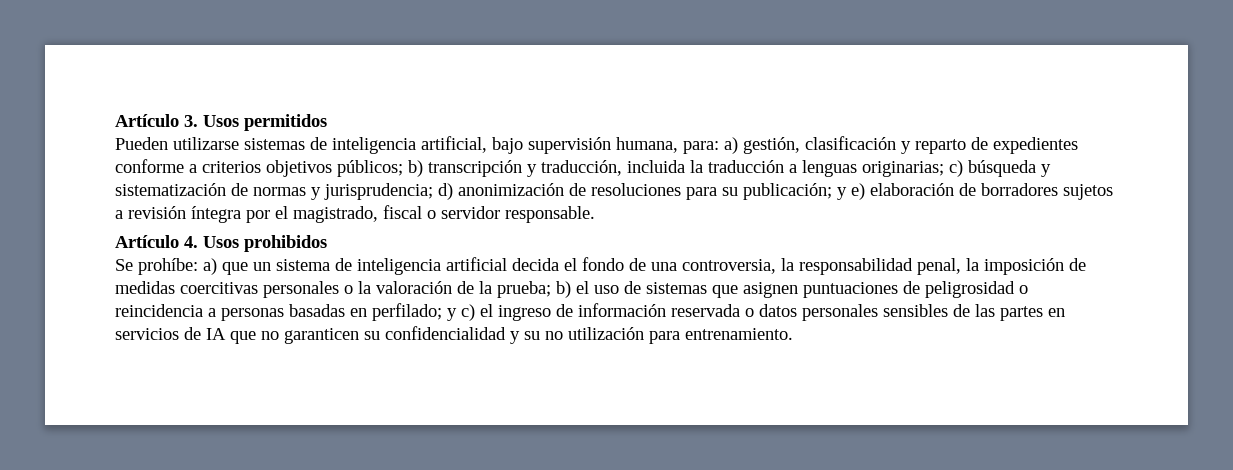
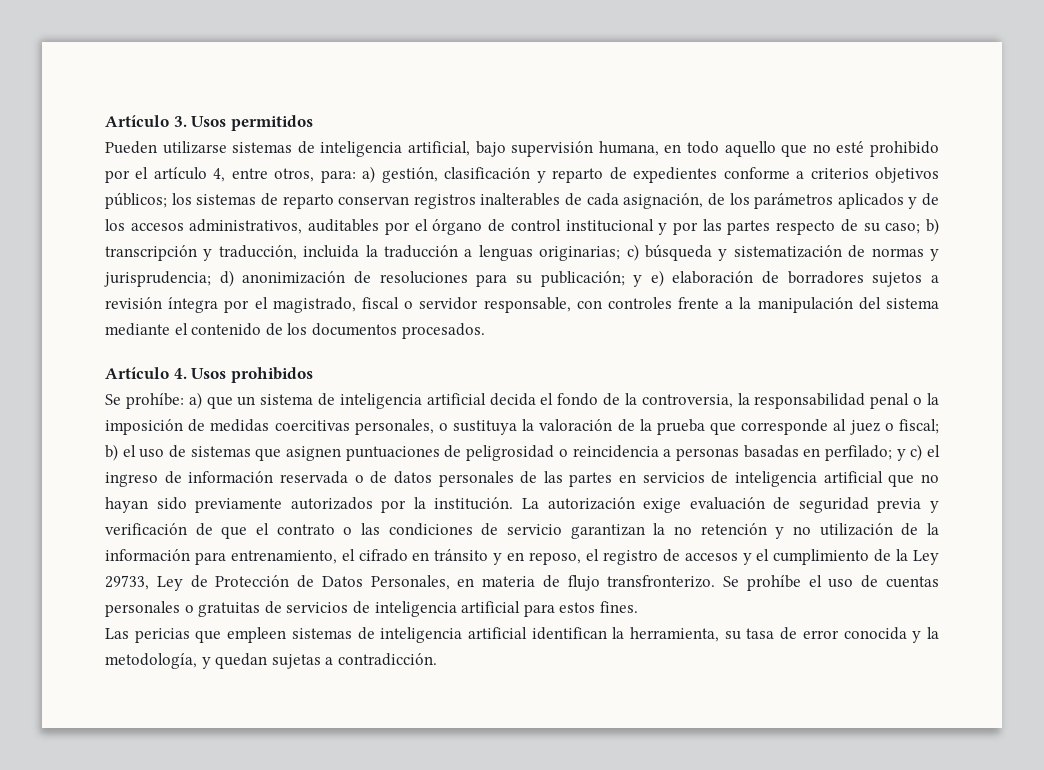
- Pueden utilizarse sistemas de inteligencia artificial, bajo supervisión humana, para:
+ Pueden utilizarse sistemas de inteligencia artificial, bajo supervisión humana, en todo aquello que no esté prohibido por el artículo 4, entre otros, para:
+ los sistemas de reparto conservan registros inalterables de cada asignación, de los parámetros aplicados y de los accesos administrativos, auditables por el órgano de control institucional y por las partes respecto de su caso;
- y e) elaboración de borradores sujetos a revisión íntegra por el magistrado, fiscal o servidor responsable.
+ y e) elaboración de borradores sujetos a revisión íntegra por el magistrado, fiscal o servidor responsable, con controles frente a la manipulación del sistema mediante el contenido de los documentos procesados.
- Se prohíbe: a) que un sistema de inteligencia artificial decida el fondo de una controversia, la responsabilidad penal, la imposición de medidas coercitivas personales o la valoración de la prueba; b) el uso de sistemas que asignen puntuaciones de peligrosidad o reincidencia a personas basadas en perfilado; y c) el ingreso de información reservada o datos personales sensibles de las partes en servicios de IA que no garanticen su confidencialidad y su no utilización para entrenamiento.
+ Se prohíbe: a) que un sistema de inteligencia artificial decida el fondo de la controversia, la responsabilidad penal o la imposición de medidas coercitivas personales, o sustituya la valoración de la prueba que corresponde al juez o fiscal; b) el uso de sistemas que asignen puntuaciones de peligrosidad o reincidencia a personas basadas en perfilado; y c) el ingreso de información reservada o de datos personales de las partes en servicios de inteligencia artificial que no hayan sido previamente autorizados por la institución. La autorización exige evaluación de seguridad previa y verificación de que el contrato o las condiciones de servicio garantizan la no retención y no utilización de la información para entrenamiento, el cifrado en tránsito y en reposo, el registro de accesos y el cumplimiento de la Ley 29733, Ley de Protección de Datos Personales, en materia de flujo transfronterizo. Se prohíbe el uso de cuentas personales o gratuitas de servicios de inteligencia artificial para estos fines.
+ Las pericias que empleen sistemas de inteligencia artificial identifican la herramienta, su tasa de error conocida y la metodología, y quedan sujetas a contradicción.

